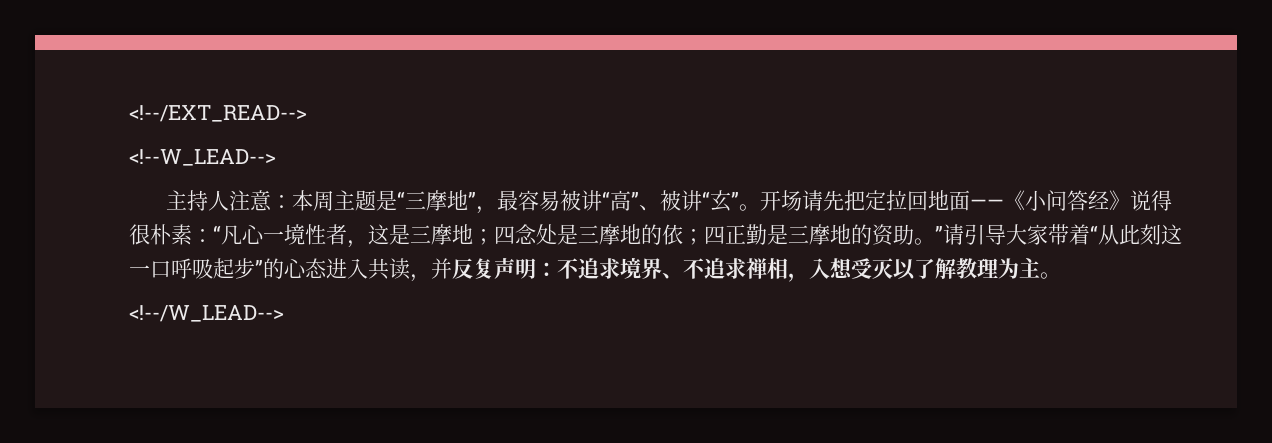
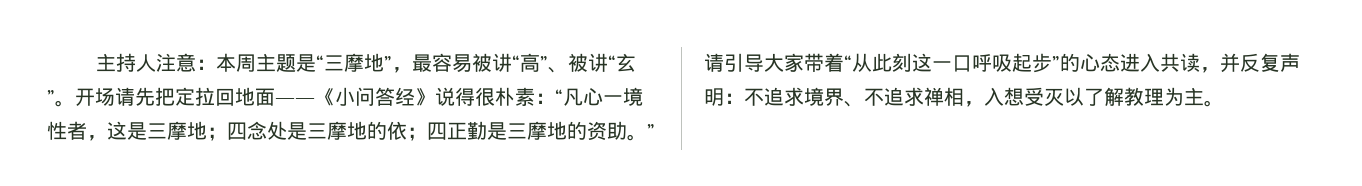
- <!--/EXT_READ-->
- <!--W_LEAD-->
- <!--/W_LEAD-->

